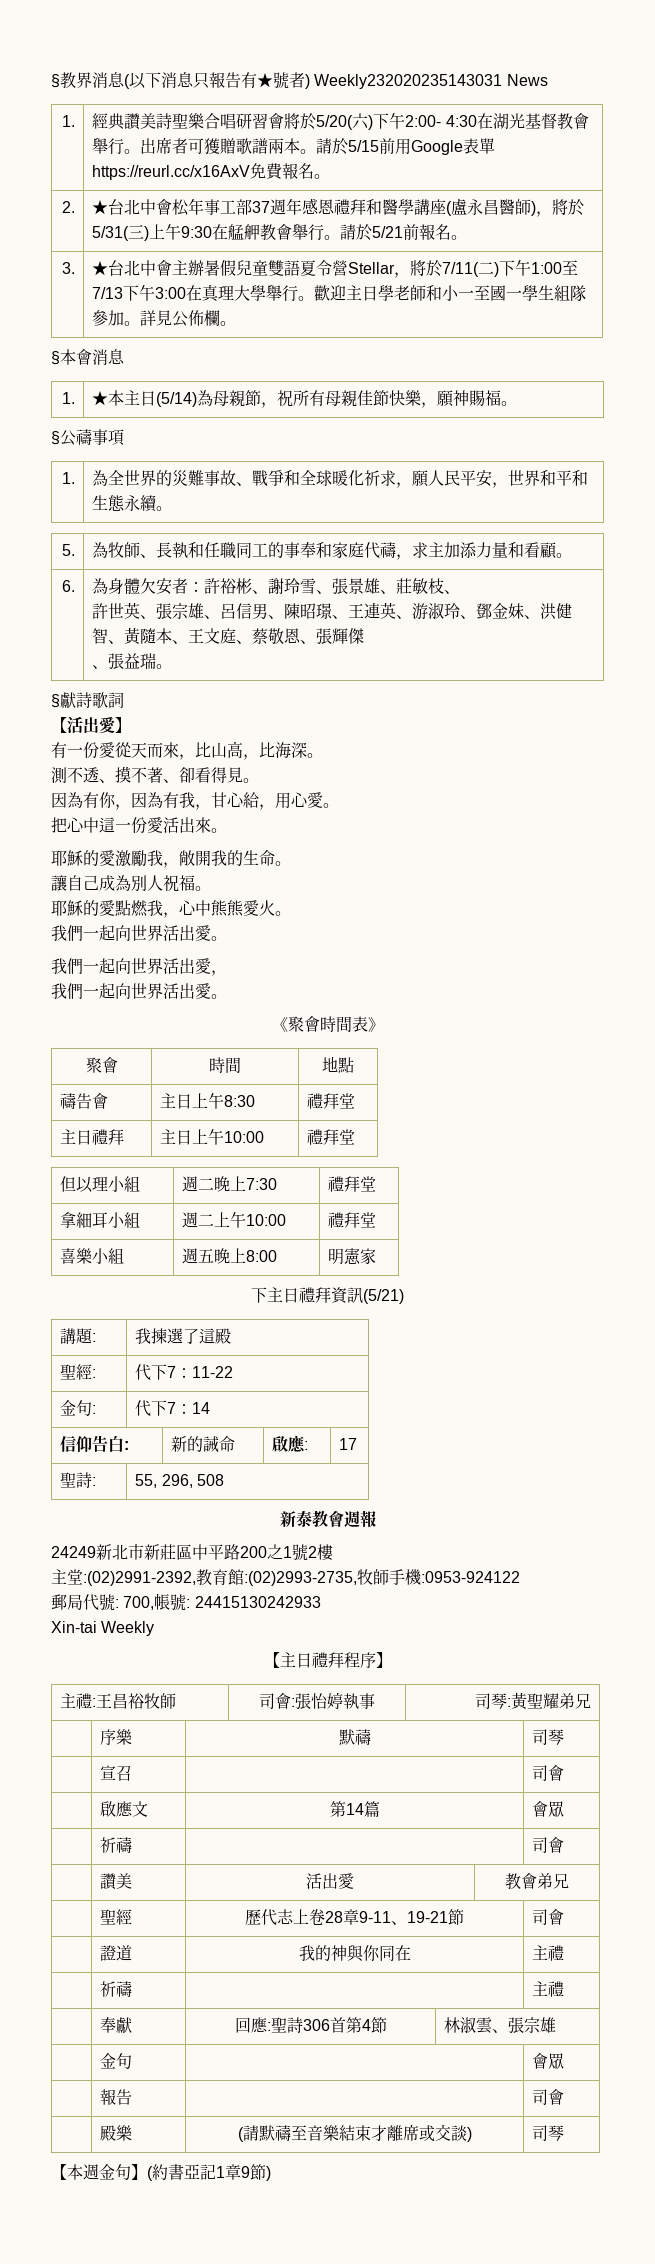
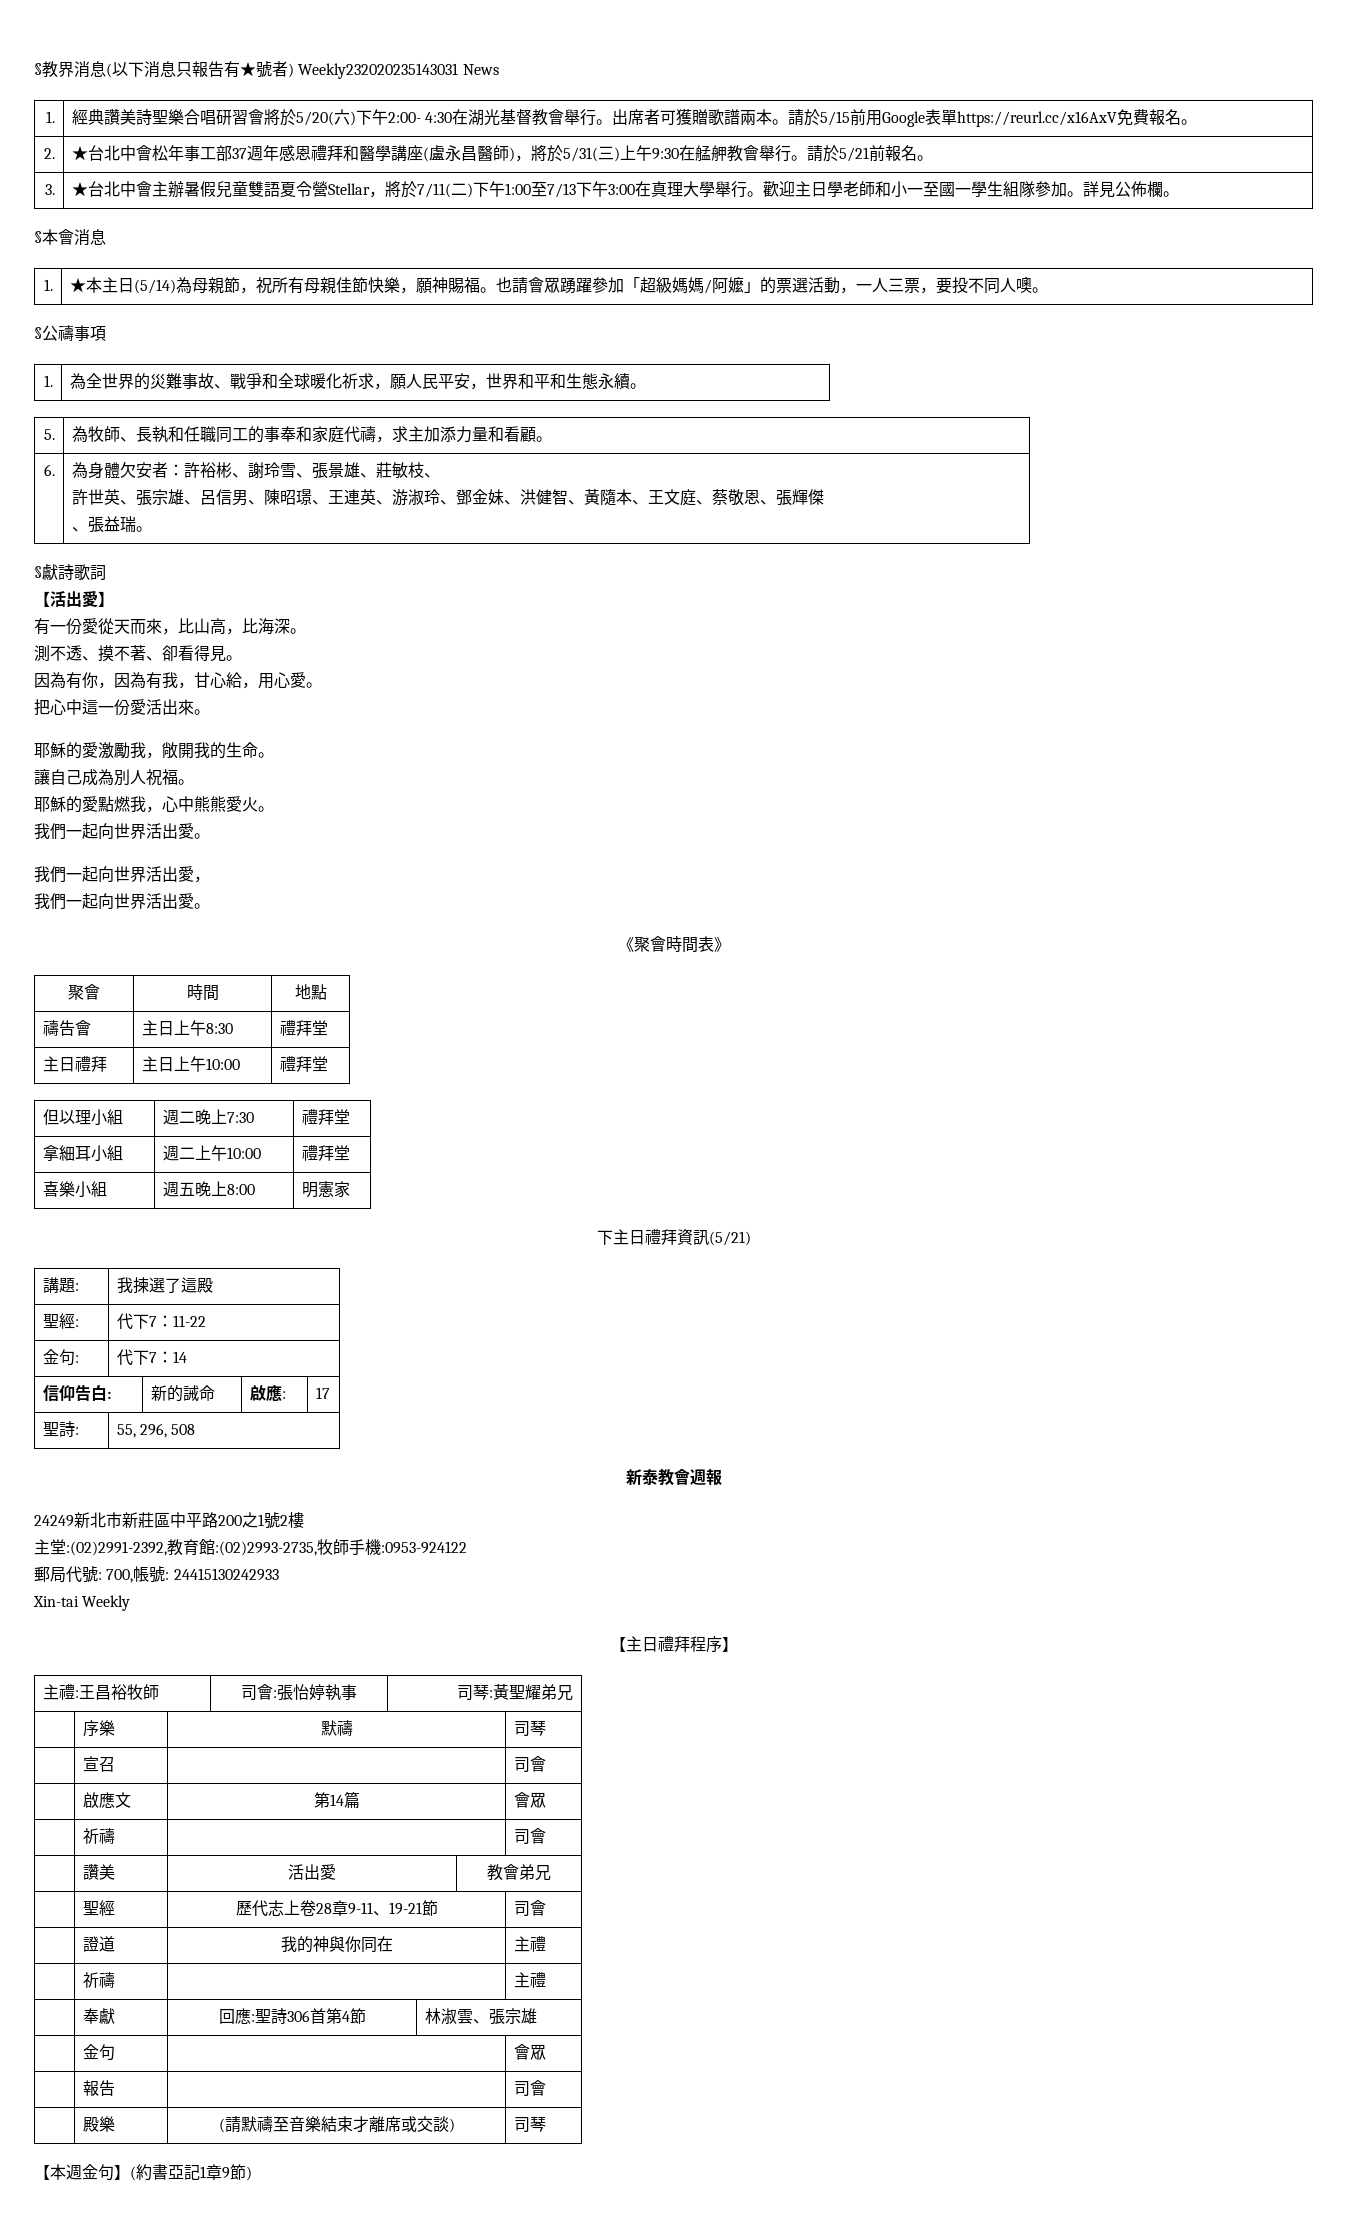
- 1. | ★本主日(5/14)為母親節，祝所有母親佳節快樂，願神賜福。
+ 1. | ★本主日(5/14)為母親節，祝所有母親佳節快樂，願神賜福。也請會眾踴躍參加「超級媽媽/阿嬤」的票選活動，一人三票，要投不同人噢。

